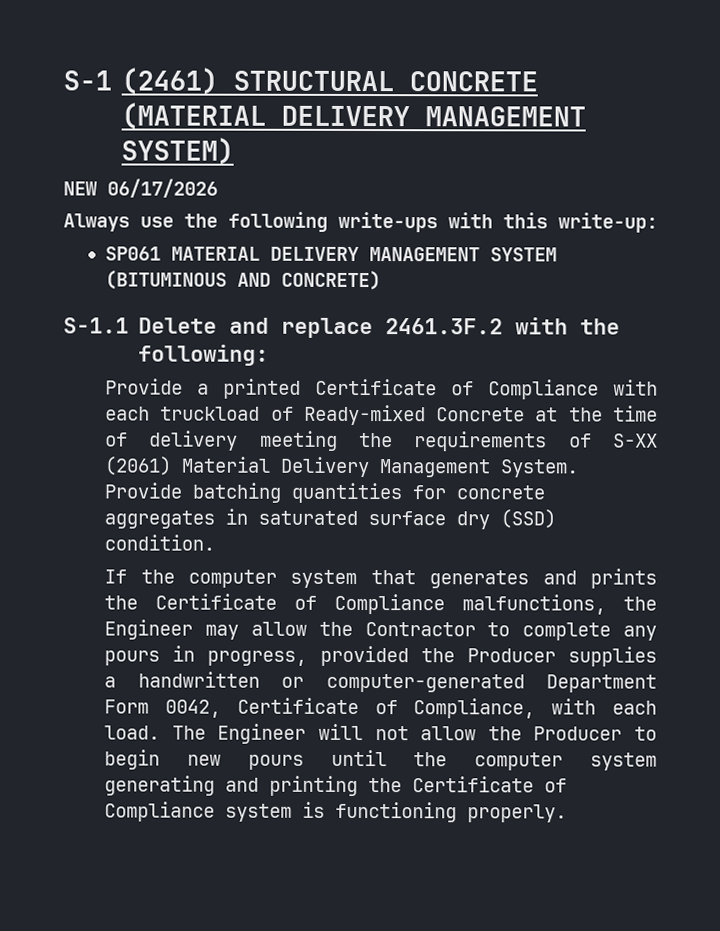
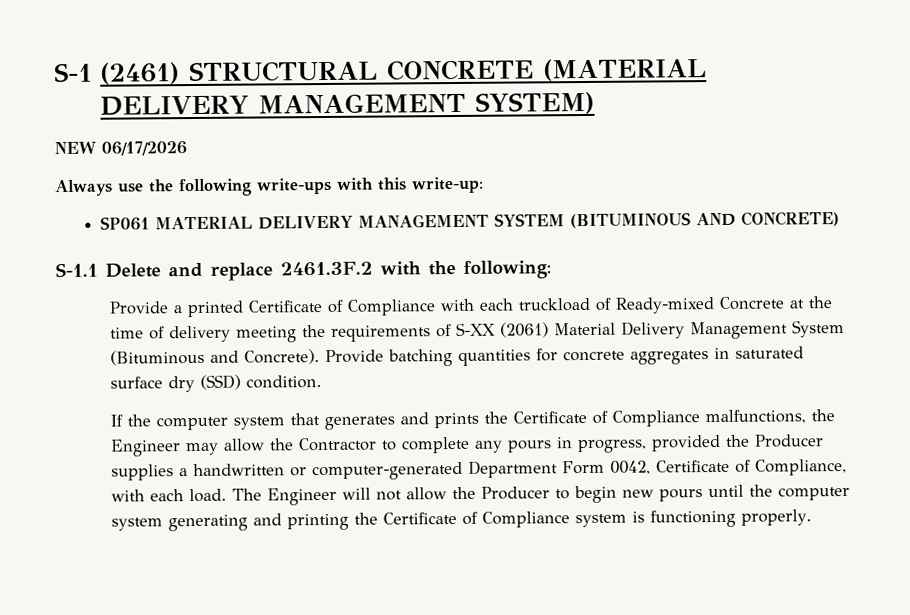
- Provide a printed Certificate of Compliance with each truckload of Ready-mixed Concrete at the time of delivery meeting the requirements of S-XX (2061) Material Delivery Management System.
+ Provide a printed Certificate of Compliance with each truckload of Ready-mixed Concrete at the time of delivery meeting the requirements of S-XX (2061) Material Delivery Management System (Bituminous and Concrete).

